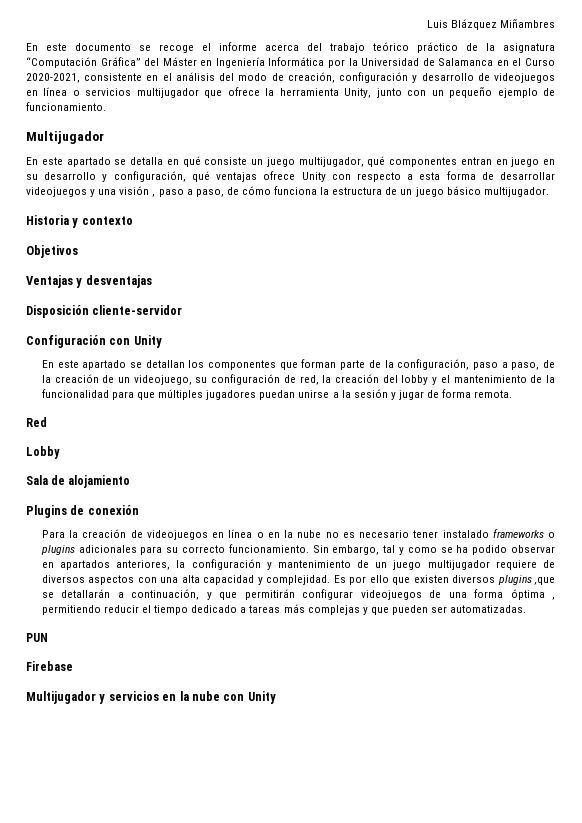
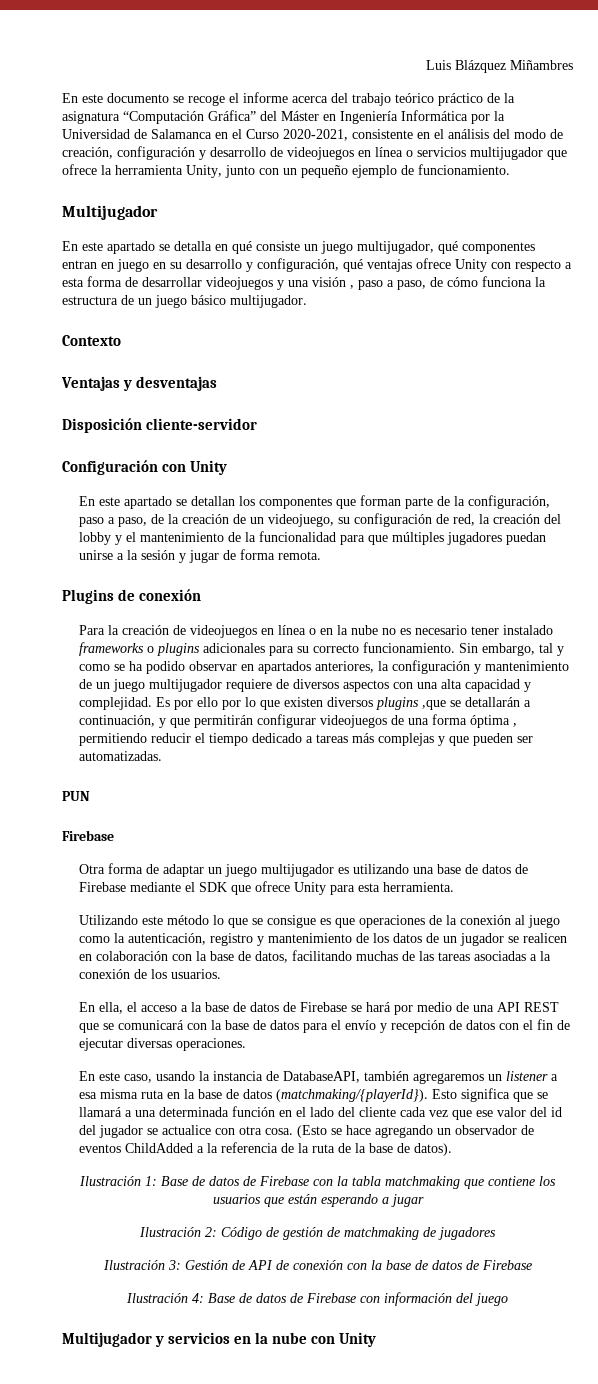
- Historia y contexto
- Objetivos
+ Contexto
- Red
- Lobby
- Sala de alojamiento
- Es por ello que existen diversos plugins ,que se detallarán a continuación, y que permitirán configurar videojuegos de una forma óptima , permitiendo reducir el tiempo dedicado a tareas más complejas y que pueden ser automatizadas.
+ Es por ello por lo que existen diversos plugins ,que se detallarán a continuación, y que permitirán configurar videojuegos de una forma óptima , permitiendo reducir el tiempo dedicado a tareas más complejas y que pueden ser automatizadas.
+ Otra forma de adaptar un juego multijugador es utilizando una base de datos de Firebase mediante el SDK que ofrece Unity para esta herramienta.
+ Utilizando este método lo que se consigue es que operaciones de la conexión al juego como la autenticación, registro y mantenimiento de los datos de un jugador se realicen en colaboración con la base de datos, facilitando muchas de las tareas asociadas a la conexión de los usuarios.
+ En ella, el acceso a la base de datos de Firebase se hará por medio de una API REST que se comunicará con la base de datos para el envío y recepción de datos con el fin de ejecutar diversas operaciones.
+ En este caso, usando la instancia de DatabaseAPI, también agregaremos un listener a esa misma ruta en la base de datos (matchmaking/{playerId}). Esto significa que se llamará a una determinada función en el lado del cliente cada vez que ese valor del id del jugador se actualice con otra cosa. (Esto se hace agregando un observador de eventos ChildAdded a la referencia de la ruta de la base de datos).
+ Ilustración 1: Base de datos de Firebase con la tabla matchmaking que contiene los usuarios que están esperando a jugar
+ Ilustración 2: Código de gestión de matchmaking de jugadores
+ Ilustración 3: Gestión de API de conexión con la base de datos de Firebase
+ Ilustración 4: Base de datos de Firebase con información del juego

